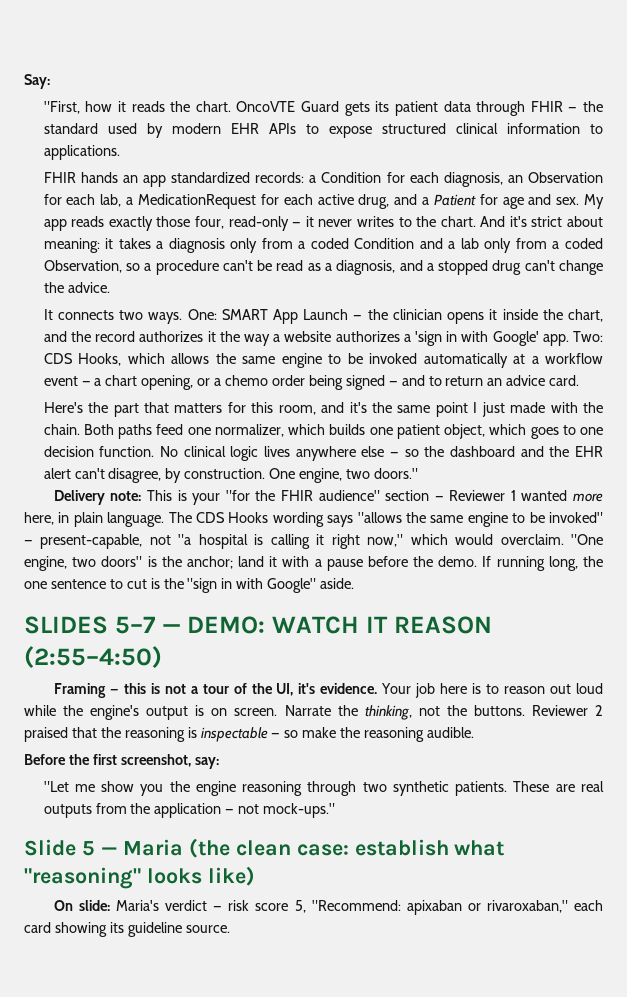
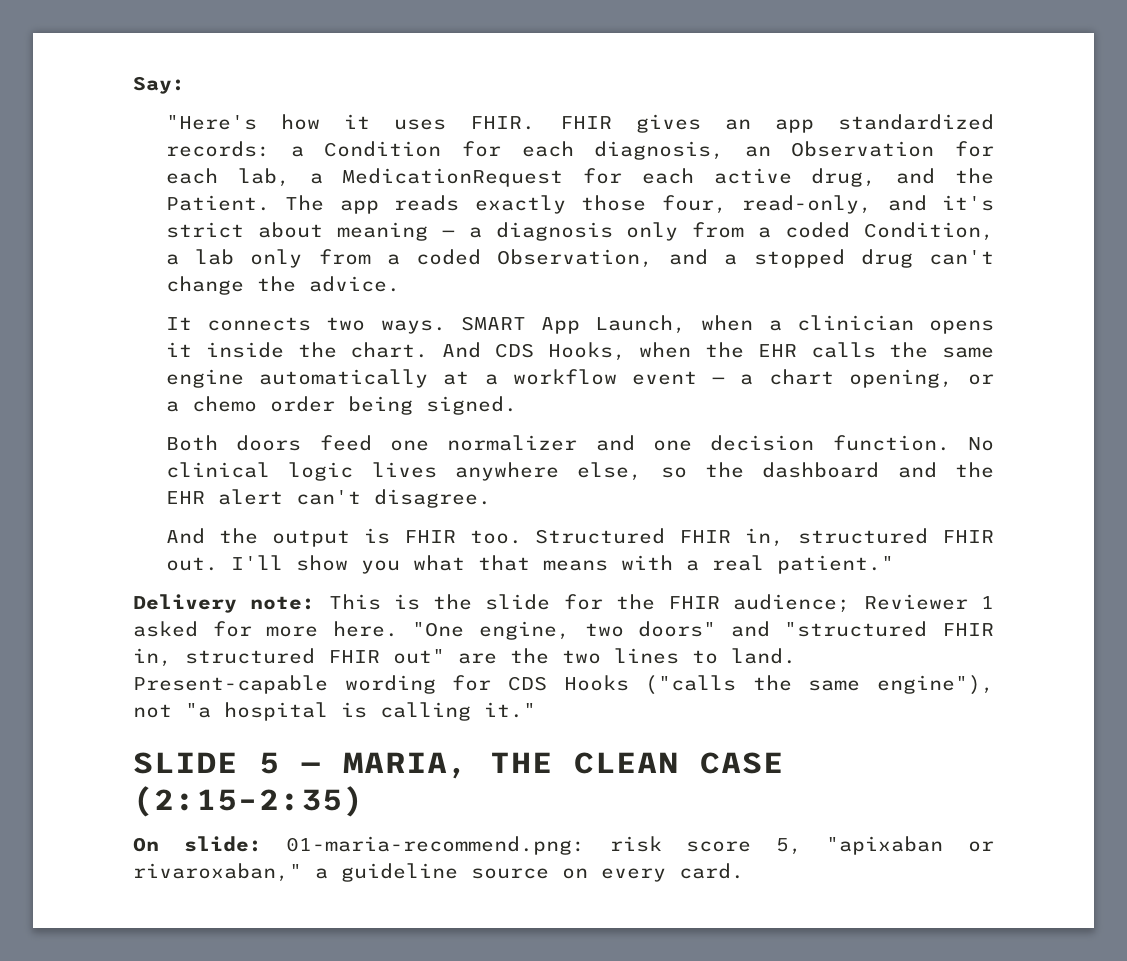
- "First, how it reads the chart. OncoVTE Guard gets its patient data through FHIR — the standard used by modern EHR APIs to expose structured clinical information to applications.
- FHIR hands an app standardized records: a Condition for each diagnosis, an Observation for each lab, a MedicationRequest for each active drug, and a Patient for age and sex. My app reads exactly those four, read-only — it never writes to the chart. And it's strict about meaning: it takes a diagnosis only from a coded Condition and a lab only from a coded Observation, so a procedure can't be read as a diagnosis, and a stopped drug can't change the advice.
+ "Here's how it uses FHIR. FHIR gives an app standardized records: a Condition for each diagnosis, an Observation for each lab, a MedicationRequest for each active drug, and the Patient. The app reads exactly those four, read-only, and it's strict about meaning — a diagnosis only from a coded Condition, a lab only from a coded Observation, and a stopped drug can't change the advice.
- One: SMART App Launch — the clinician opens it inside the chart, and the record authorizes it the way a website authorizes a 'sign in with Google' app. Two: CDS Hooks, which allows the same engine to be invoked automatically at a workflow event — a chart opening, or a chemo order being signed — and to return an advice card.
- Here's the part that matters for this room, and it's the same point I just made with the chain. Both paths feed one normalizer, which builds one patient object, which goes to one decision function.
+ SMART App Launch, when a clinician opens it inside the chart. And CDS Hooks, when the EHR calls the same engine automatically at a workflow event — a chart opening, or a chemo order being signed.
+ Both doors feed one normalizer and one decision function.
- No clinical logic lives anywhere else — so the dashboard and the EHR alert can't disagree, by construction. One engine, two doors."
- Delivery note: This is your "for the FHIR audience" section — Reviewer 1 wanted more here, in plain language. The CDS Hooks wording says "allows the same engine to be invoked" — present-capable, not "a hospital is calling it right now," which would overclaim. "One engine, two doors" is the anchor; land it with a pause before the demo. If running long, the one sentence to cut is the "sign in with Google" aside.
- SLIDES 5–7 — DEMO: WATCH IT REASON (2:55–4:50)
- Framing — this is not a tour of the UI, it's evidence. Your job here is to reason out loud while the engine's output is on screen. Narrate the thinking, not the buttons. Reviewer 2 praised that the reasoning is inspectable — so make the reasoning audible.
- Before the first screenshot, say:
- "Let me show you the engine reasoning through two synthetic patients. These are real outputs from the application — not mock-ups."
- Slide 5 — Maria (the clean case: establish what "reasoning" looks like)
- On slide: Maria's verdict — risk score 5, "Recommend: apixaban or rivaroxaban," each card showing its guideline source.
+ No clinical logic lives anywhere else, so the dashboard and the EHR alert can't disagree.
+ And the output is FHIR too. Structured FHIR in, structured FHIR out. I'll show you what that means with a real patient."
+ Delivery note: This is the slide for the FHIR audience; Reviewer 1 asked for more here. "One engine, two doors" and "structured FHIR in, structured FHIR out" are the two lines to land. Present-capable wording for CDS Hooks ("calls the same engine"), not "a hospital is calling it."
+ SLIDE 5 — MARIA, THE CLEAN CASE (2:15–2:35)
+ On slide: 01-maria-recommend.png: risk score 5, "apixaban or rivaroxaban," a guideline source on every card.

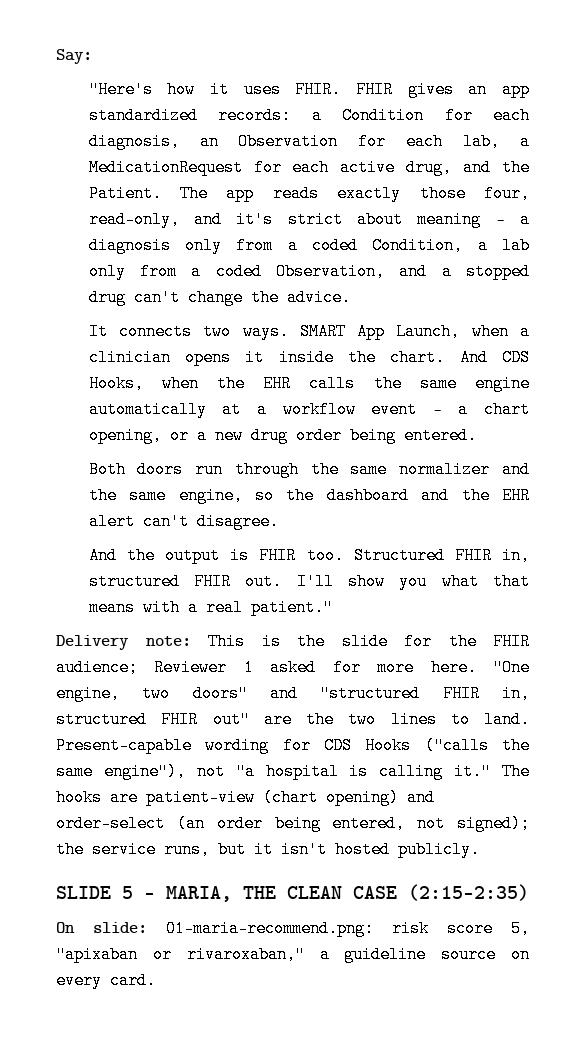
- And CDS Hooks, when the EHR calls the same engine automatically at a workflow event — a chart opening, or a chemo order being signed.
+ And CDS Hooks, when the EHR calls the same engine automatically at a workflow event — a chart opening, or a new drug order being entered.
- Both doors feed one normalizer and one decision function. No clinical logic lives anywhere else, so the dashboard and the EHR alert can't disagree.
+ Both doors run through the same normalizer and the same engine, so the dashboard and the EHR alert can't disagree.
+ The hooks are patient-view (chart opening) and order-select (an order being entered, not signed); the service runs, but it isn't hosted publicly.

